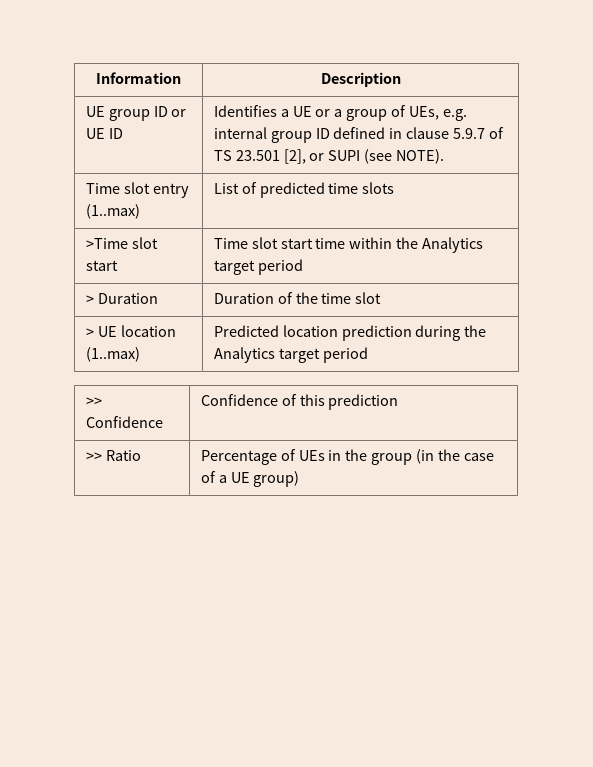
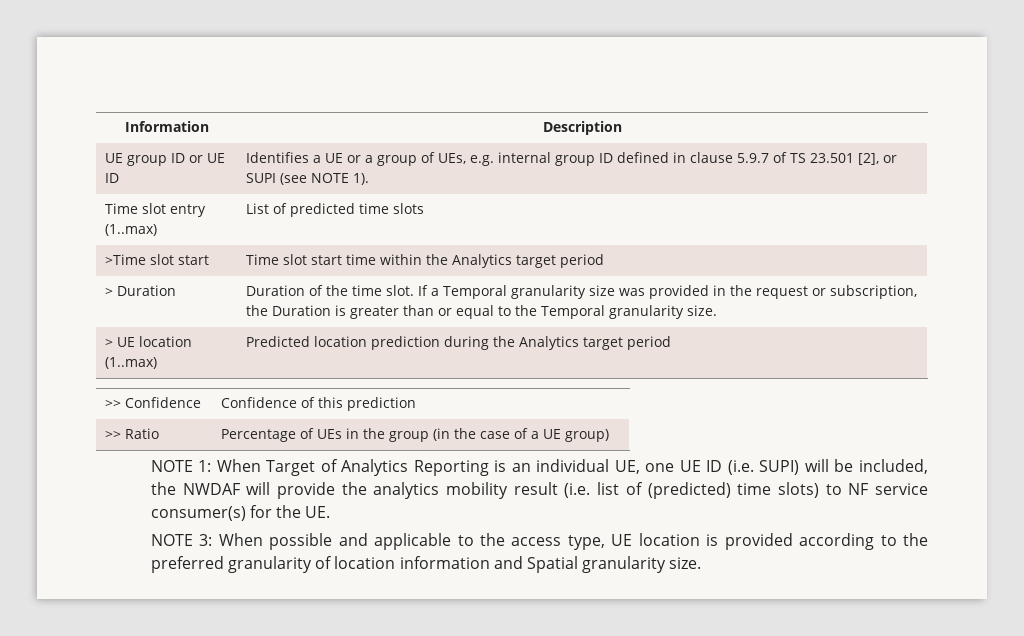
- UE group ID or UE ID | Identifies a UE or a group of UEs, e.g. internal group ID defined in clause 5.9.7 of TS 23.501 [2], or SUPI (see NOTE).
+ UE group ID or UE ID | Identifies a UE or a group of UEs, e.g. internal group ID defined in clause 5.9.7 of TS 23.501 [2], or SUPI (see NOTE 1).
- > Duration | Duration of the time slot
+ > Duration | Duration of the time slot. If a Temporal granularity size was provided in the request or subscription, the Duration is greater than or equal to the Temporal granularity size.
+ NOTE 1: When Target of Analytics Reporting is an individual UE, one UE ID (i.e. SUPI) will be included, the NWDAF will provide the analytics mobility result (i.e. list of (predicted) time slots) to NF service consumer(s) for the UE.
+ NOTE 3: When possible and applicable to the access type, UE location is provided according to the preferred granularity of location information and Spatial granularity size.

